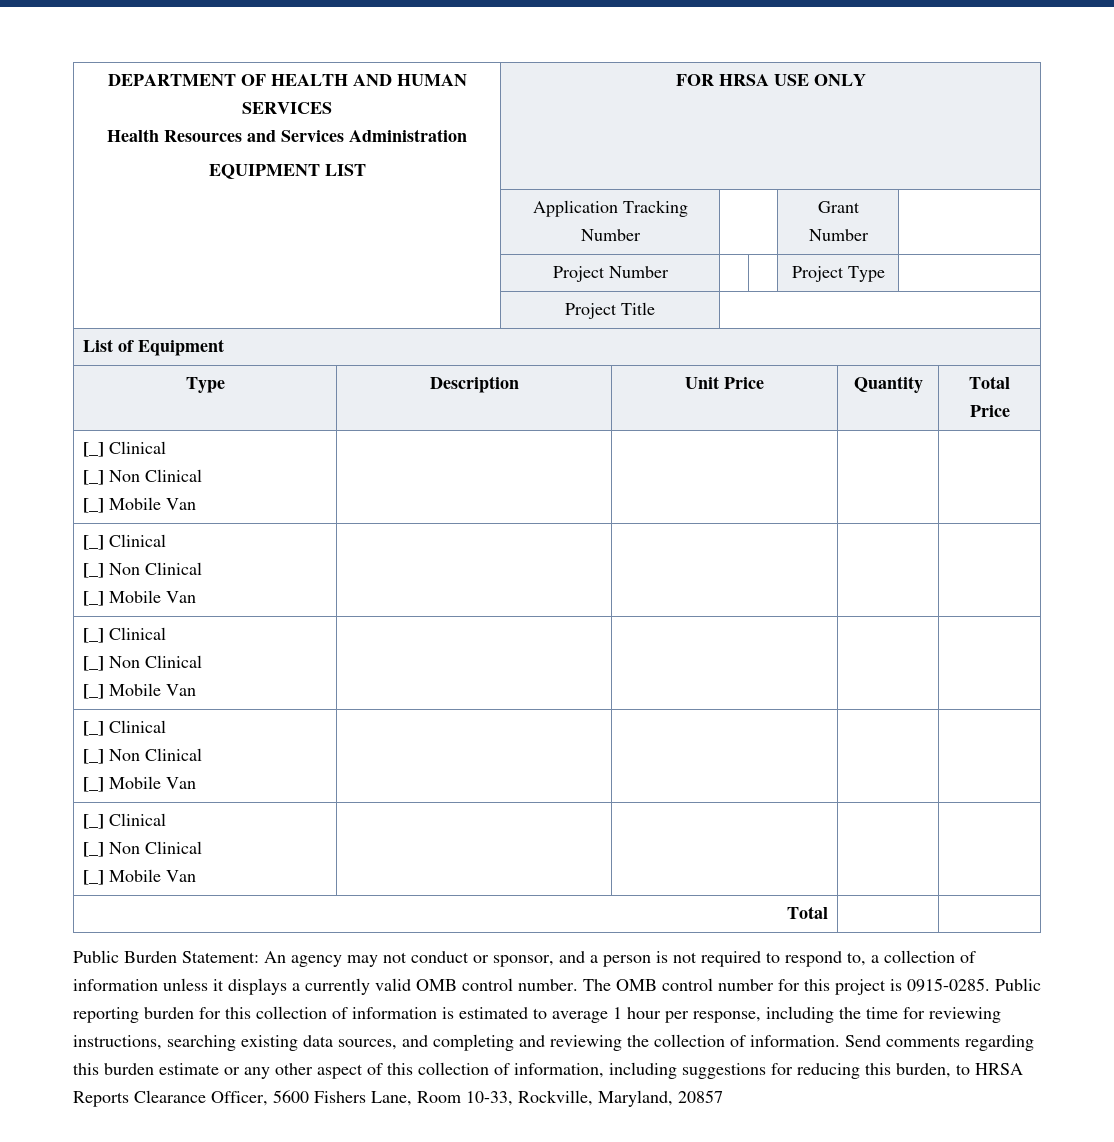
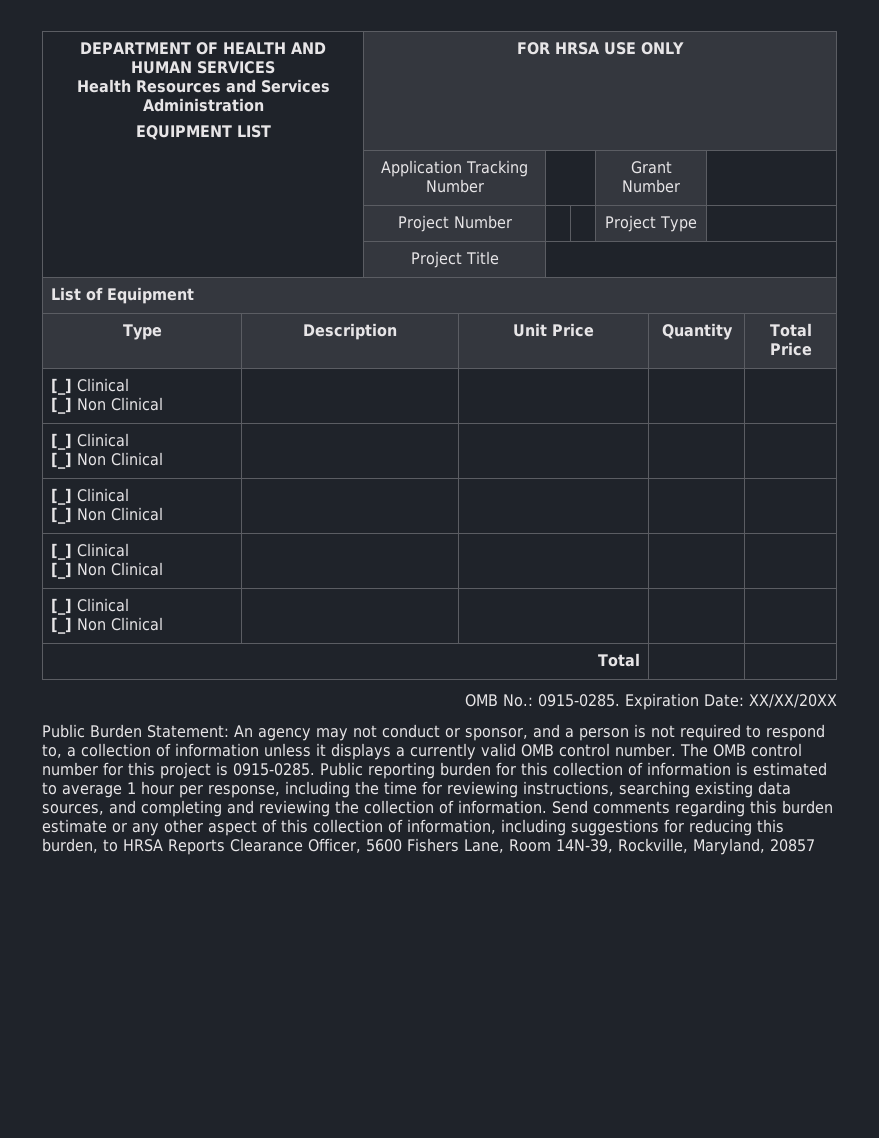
  Type | Description | Unit Price | Quantity | Total Price
  [_] Clinical
- [_] Non Clinical
- [_] Mobile Van | | | |
+ [_] Non Clinical | | | |
  [_] Clinical
- [_] Non Clinical
- [_] Mobile Van | | | |
+ [_] Non Clinical | | | |
  [_] Clinical
- [_] Non Clinical
- [_] Mobile Van | | | |
+ [_] Non Clinical | | | |
  [_] Clinical
- [_] Non Clinical
- [_] Mobile Van | | | |
+ [_] Non Clinical | | | |
  [_] Clinical
- [_] Non Clinical
- [_] Mobile Van | | | |
+ [_] Non Clinical | | | |
  Total | |
+ OMB No.: 0915-0285. Expiration Date: XX/XX/20XX
- Send comments regarding this burden estimate or any other aspect of this collection of information, including suggestions for reducing this burden, to HRSA Reports Clearance Officer, 5600 Fishers Lane, Room 10-33, Rockville, Maryland, 20857
+ Send comments regarding this burden estimate or any other aspect of this collection of information, including suggestions for reducing this burden, to HRSA Reports Clearance Officer, 5600 Fishers Lane, Room 14N-39, Rockville, Maryland, 20857

